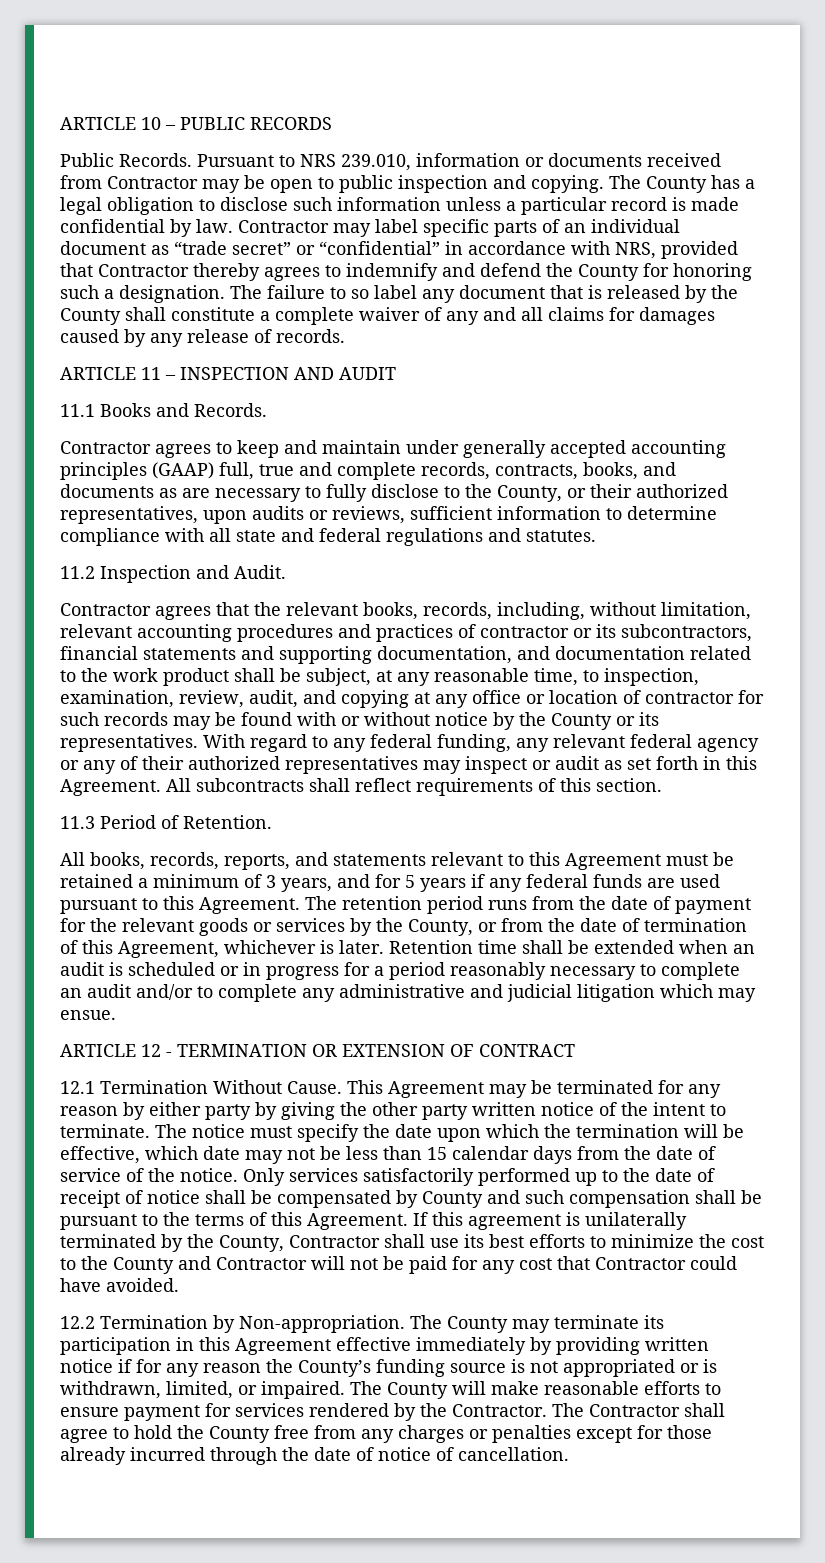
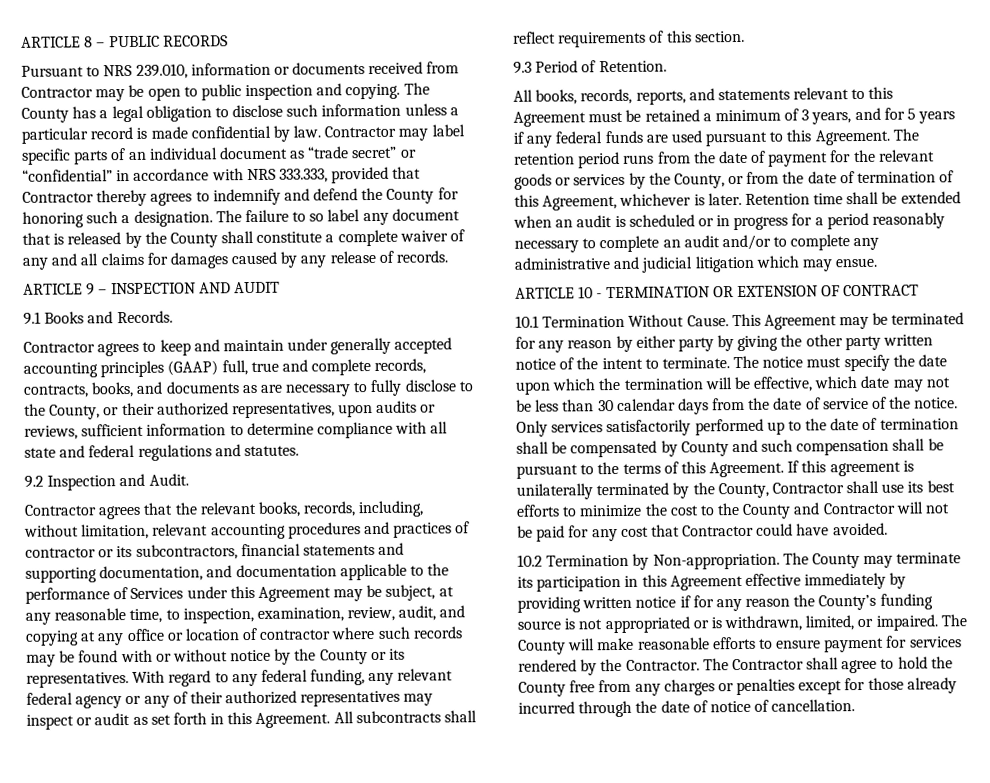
- ARTICLE 10 – PUBLIC RECORDS
+ ARTICLE 8 – PUBLIC RECORDS
- Public Records.
- Contractor may label specific parts of an individual document as “trade secret” or “confidential” in accordance with NRS, provided that Contractor thereby agrees to indemnify and defend the County for honoring such a designation.
+ Contractor may label specific parts of an individual document as “trade secret” or “confidential” in accordance with NRS 333.333, provided that Contractor thereby agrees to indemnify and defend the County for honoring such a designation.
- ARTICLE 11 – INSPECTION AND AUDIT
+ ARTICLE 9 – INSPECTION AND AUDIT
- 11.1 Books and Records.
+ 9.1 Books and Records.
- 11.2 Inspection and Audit.
+ 9.2 Inspection and Audit.
- Contractor agrees that the relevant books, records, including, without limitation, relevant accounting procedures and practices of contractor or its subcontractors, financial statements and supporting documentation, and documentation related to the work product shall be subject, at any reasonable time, to inspection, examination, review, audit, and copying at any office or location of contractor for such records may be found with or without notice by the County or its representatives.
+ Contractor agrees that the relevant books, records, including, without limitation, relevant accounting procedures and practices of contractor or its subcontractors, financial statements and supporting documentation, and documentation applicable to the performance of Services under this Agreement may be subject, at any reasonable time, to inspection, examination, review, audit, and copying at any office or location of contractor where such records may be found with or without notice by the County or its representatives.
- 11.3 Period of Retention.
+ 9.3 Period of Retention.
- ARTICLE 12 - TERMINATION OR EXTENSION OF CONTRACT
+ ARTICLE 10 - TERMINATION OR EXTENSION OF CONTRACT
- 12.1 Termination Without Cause.
+ 10.1 Termination Without Cause.
- The notice must specify the date upon which the termination will be effective, which date may not be less than 15 calendar days from the date of service of the notice.
+ The notice must specify the date upon which the termination will be effective, which date may not be less than 30 calendar days from the date of service of the notice.
- Only services satisfactorily performed up to the date of receipt of notice shall be compensated by County and such compensation shall be pursuant to the terms of this Agreement.
+ Only services satisfactorily performed up to the date of termination shall be compensated by County and such compensation shall be pursuant to the terms of this Agreement.
- 12.2 Termination by Non-appropriation.
+ 10.2 Termination by Non-appropriation.

